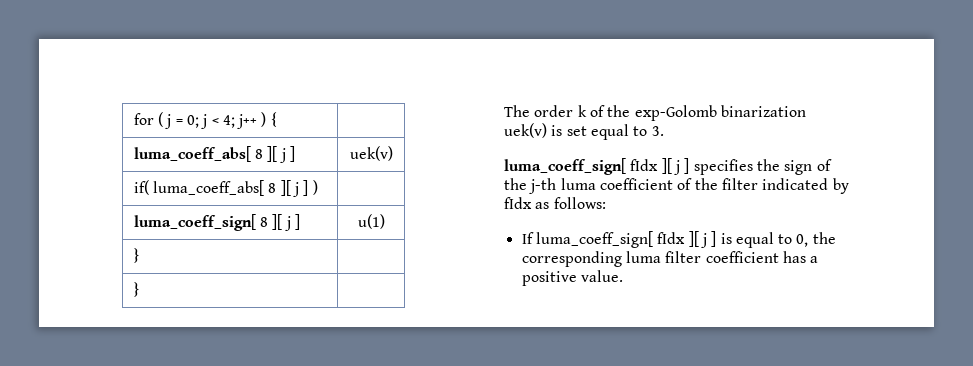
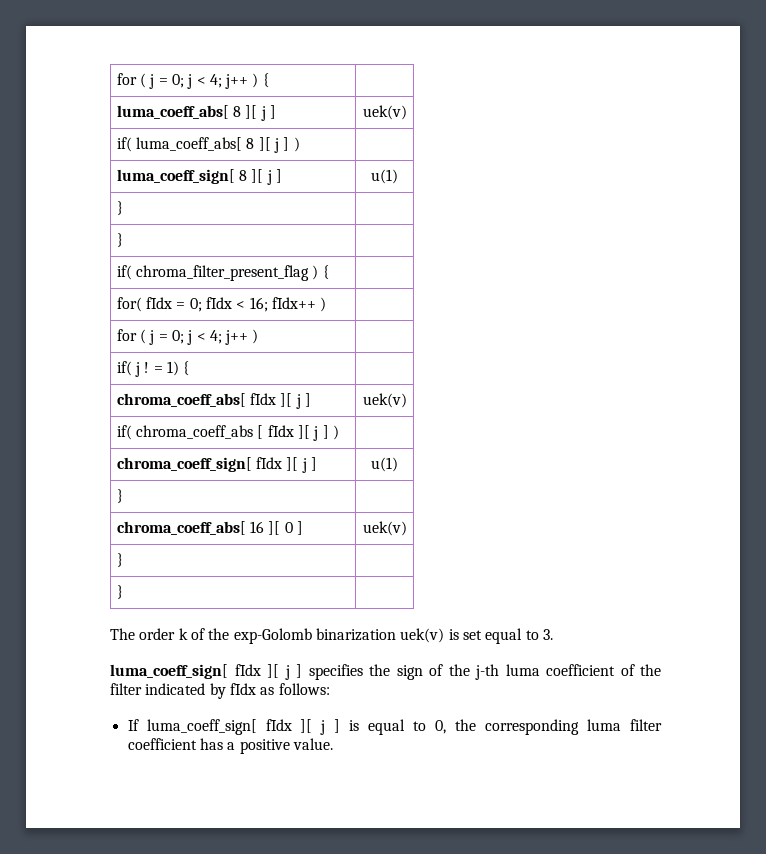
+ if( chroma_filter_present_flag ) { |
+ for( fIdx = 0; fIdx < 16; fIdx++ ) |
+ for ( j = 0; j < 4; j++ ) |
+ if( j ! = 1) { |
+ chroma_coeff_abs[ fIdx ][ j ] | uek(v)
+ if( chroma_coeff_abs [ fIdx ][ j ] ) |
+ chroma_coeff_sign[ fIdx ][ j ] | u(1)
+ } |
+ chroma_coeff_abs[ 16 ][ 0 ] | uek(v)
+ } |
+ } |

